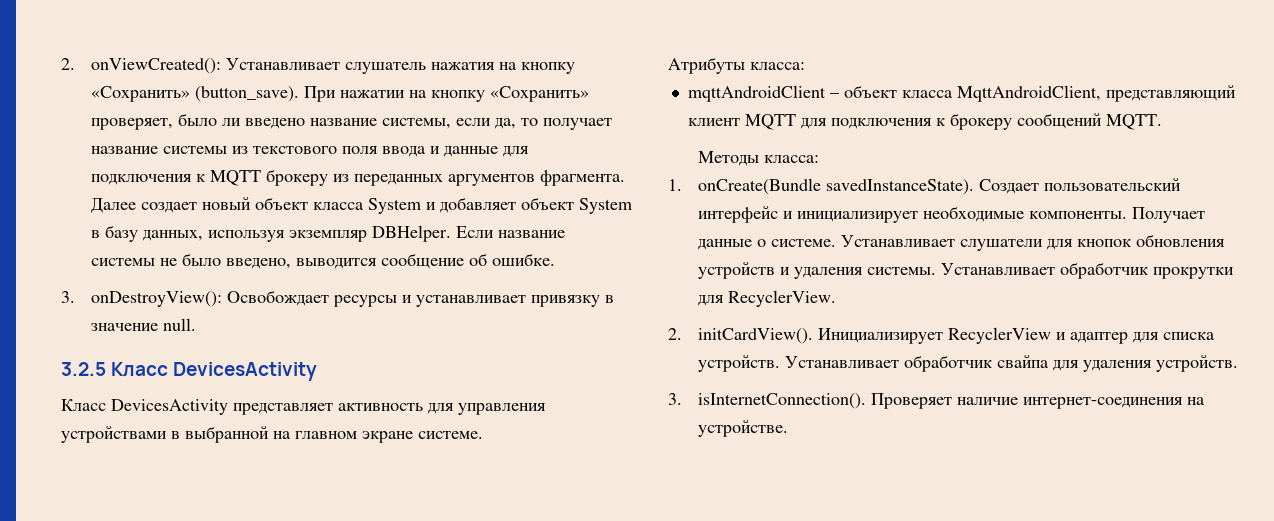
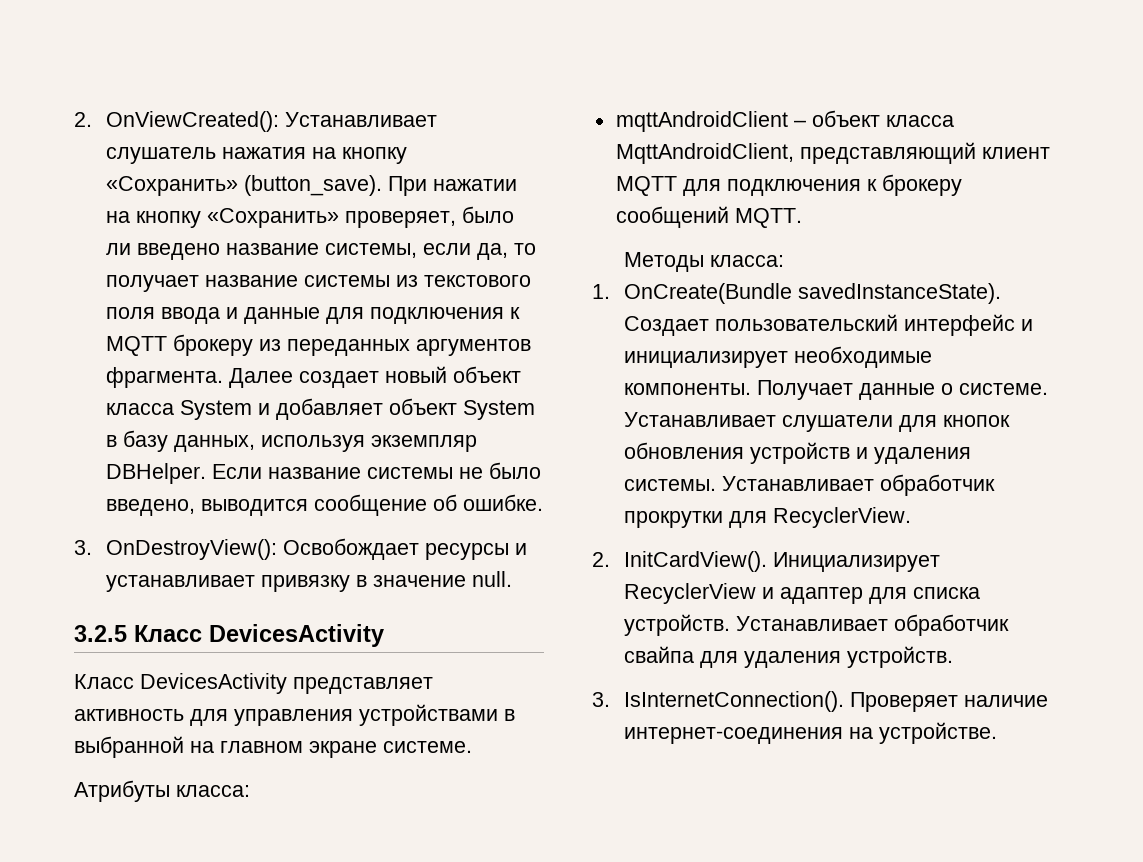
- 2. onViewCreated(): Устанавливает слушатель нажатия на кнопку «Сохранить» (button_save).
+ 2. OnViewCreated(): Устанавливает слушатель нажатия на кнопку «Сохранить» (button_save).
- 3. onDestroyView(): Освобождает ресурсы и устанавливает привязку в значение null.
+ 3. OnDestroyView(): Освобождает ресурсы и устанавливает привязку в значение null.
- 1. onCreate(Bundle savedInstanceState).
+ 1. OnCreate(Bundle savedInstanceState).
- 2. initCardView().
+ 2. InitCardView().
- 3. isInternetConnection().
+ 3. IsInternetConnection().

